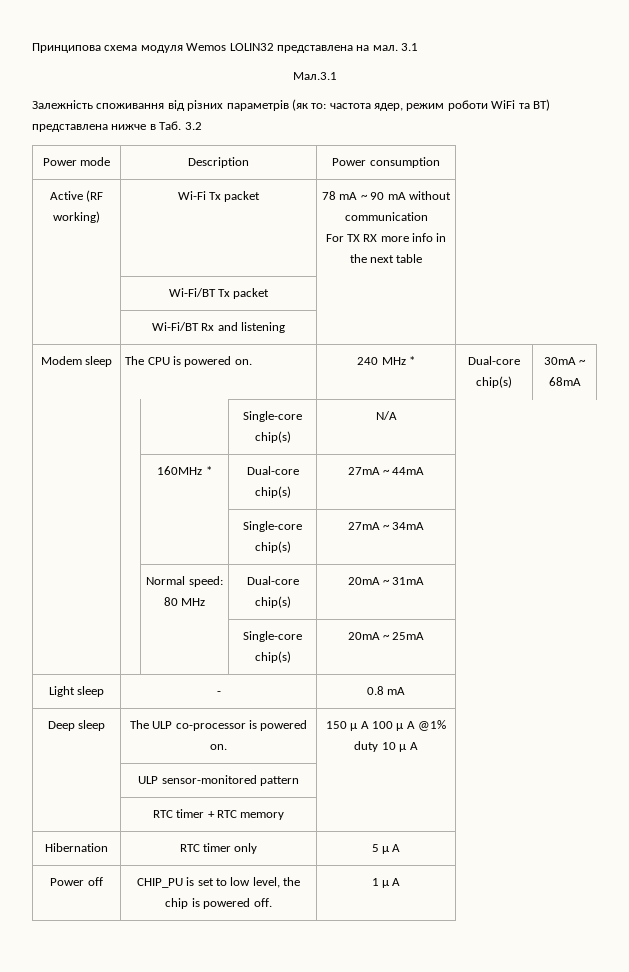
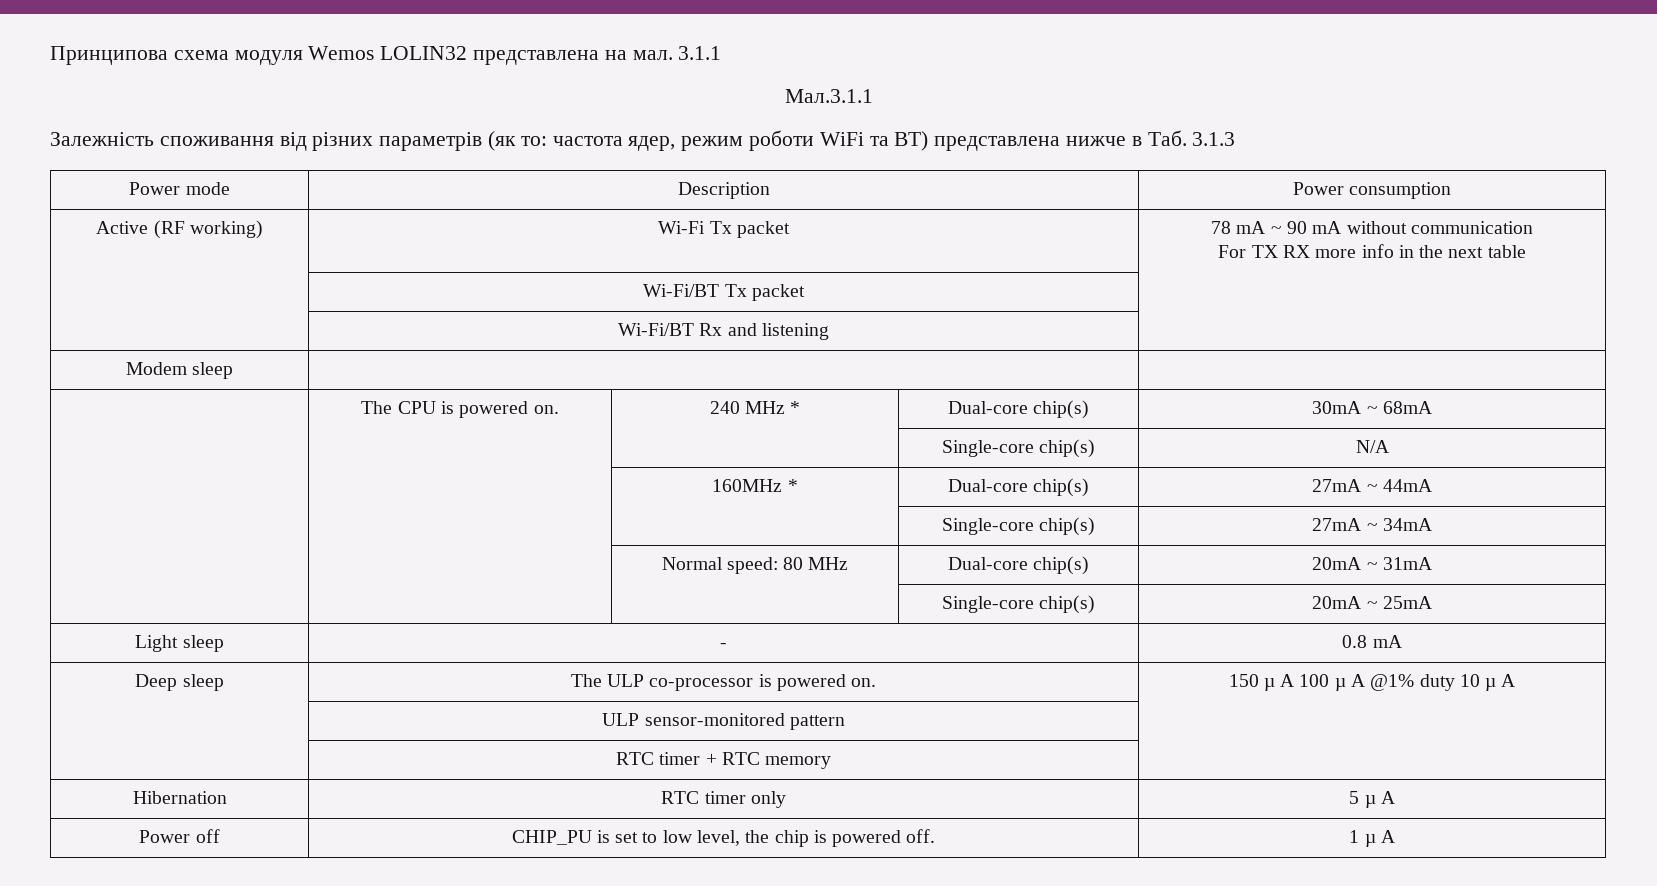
- 3.1
- Мал.3.1
+ 3.1.1
+ Мал.3.1.1
- Залежність споживання від різних параметрів (як то: частота ядер, режим роботи WiFi та BT) представлена нижче в Таб. 3.2
+ Залежність споживання від різних параметрів (як то: частота ядер, режим роботи WiFi та BT) представлена нижче в Таб. 3.1.3
- Modem sleep | The CPU is powered on. | 240 MHz * | Dual-core chip(s) | 30mA ~ 68mA
+ Modem sleep | |
+ | The CPU is powered on. | 240 MHz * | Dual-core chip(s) | 30mA ~ 68mA

